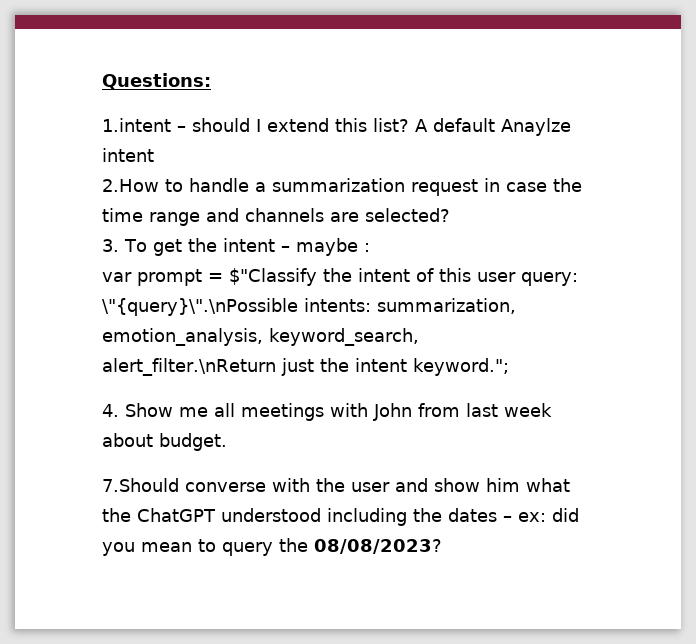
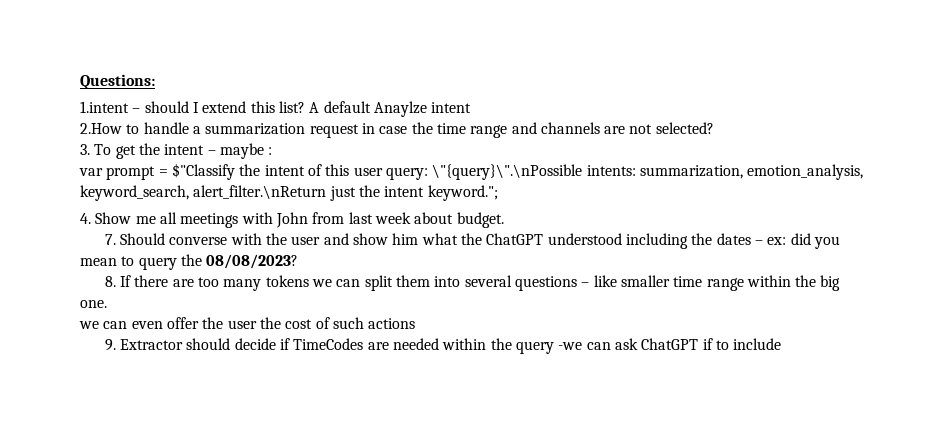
- 2.How to handle a summarization request in case the time range and channels are selected?
+ 2.How to handle a summarization request in case the time range and channels are not selected?
- 7.Should converse with the user and show him what the ChatGPT understood including the dates – ex: did you mean to query the 08/08/2023?
+ 7. Should converse with the user and show him what the ChatGPT understood including the dates – ex: did you mean to query the 08/08/2023?
+ 8. If there are too many tokens we can split them into several questions – like smaller time range within the big one.
+ we can even offer the user the cost of such actions
+ 9. Extractor should decide if TimeCodes are needed within the query -we can ask ChatGPT if to include

